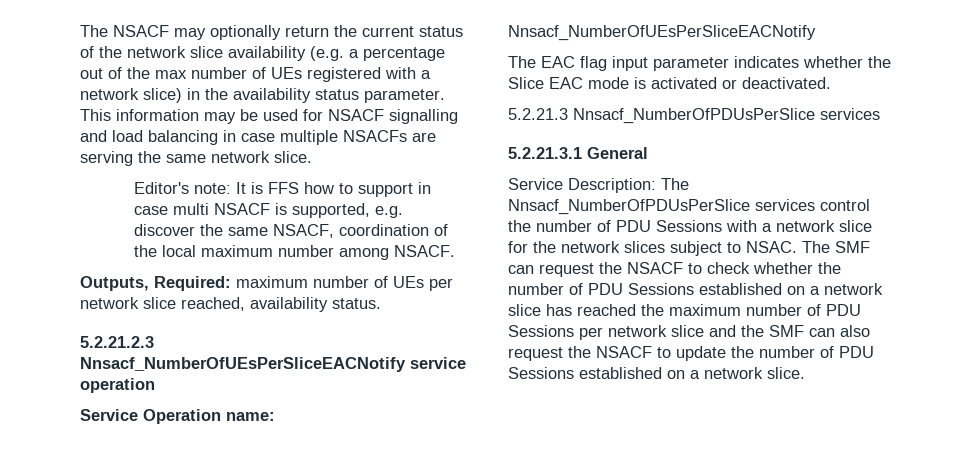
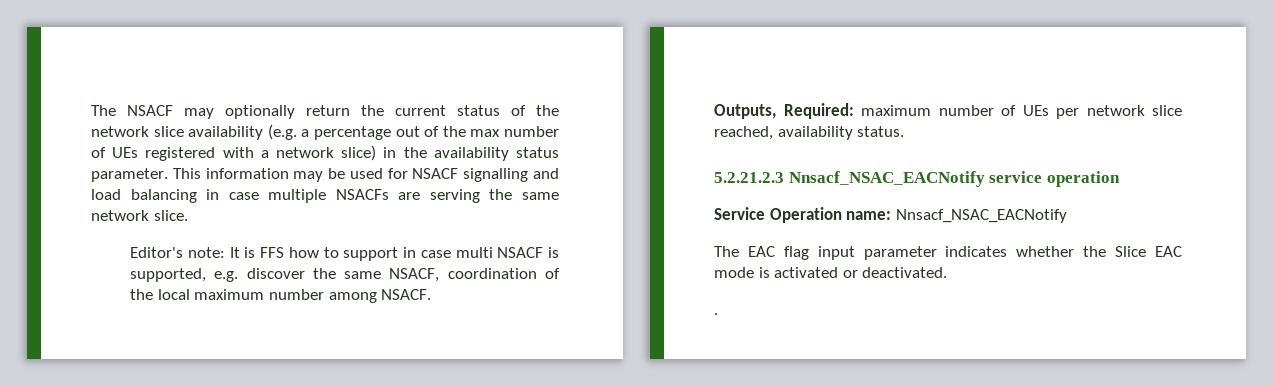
- 5.2.21.2.3 Nnsacf_NumberOfUEsPerSliceEACNotify service operation
+ 5.2.21.2.3 Nnsacf_NSAC_EACNotify service operation
- Service Operation name: Nnsacf_NumberOfUEsPerSliceEACNotify
+ Service Operation name: Nnsacf_NSAC_EACNotify
- 5.2.21.3 Nnsacf_NumberOfPDUsPerSlice services
- 5.2.21.3.1 General
- Service Description: The Nnsacf_NumberOfPDUsPerSlice services control the number of PDU Sessions with a network slice for the network slices subject to NSAC. The SMF can request the NSACF to check whether the number of PDU Sessions established on a network slice has reached the maximum number of PDU Sessions per network slice and the SMF can also request the NSACF to update the number of PDU Sessions established on a network slice.
+ .

